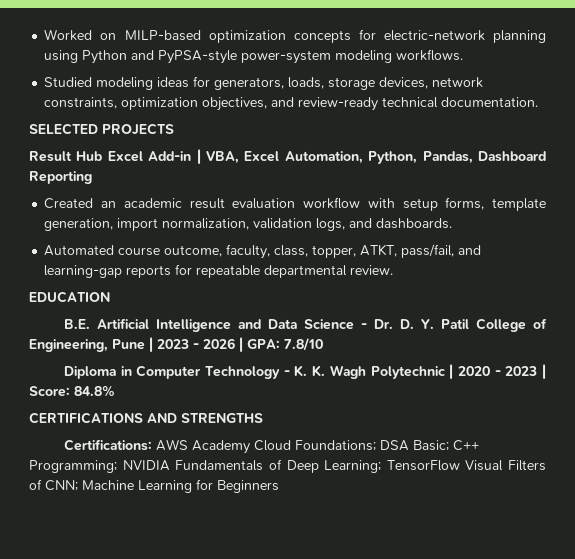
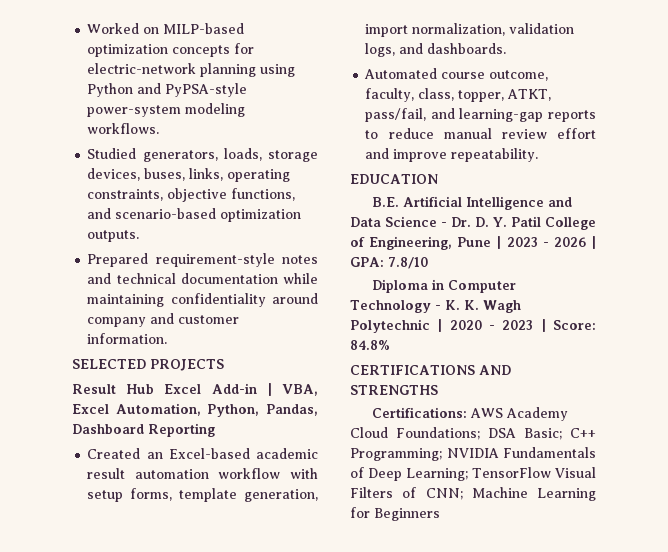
- Studied modeling ideas for generators, loads, storage devices, network constraints, optimization objectives, and review-ready technical documentation.
+ Studied generators, loads, storage devices, buses, links, operating constraints, objective functions, and scenario-based optimization outputs.
+ Prepared requirement-style notes and technical documentation while maintaining confidentiality around company and customer information.
- Created an academic result evaluation workflow with setup forms, template generation, import normalization, validation logs, and dashboards.
+ Created an Excel-based academic result automation workflow with setup forms, template generation, import normalization, validation logs, and dashboards.
- Automated course outcome, faculty, class, topper, ATKT, pass/fail, and learning-gap reports for repeatable departmental review.
+ Automated course outcome, faculty, class, topper, ATKT, pass/fail, and learning-gap reports to reduce manual review effort and improve repeatability.

